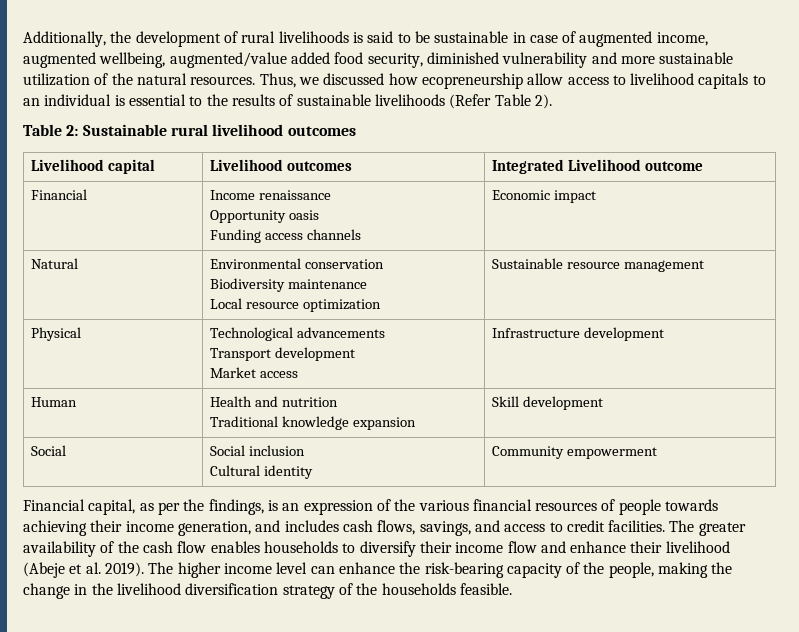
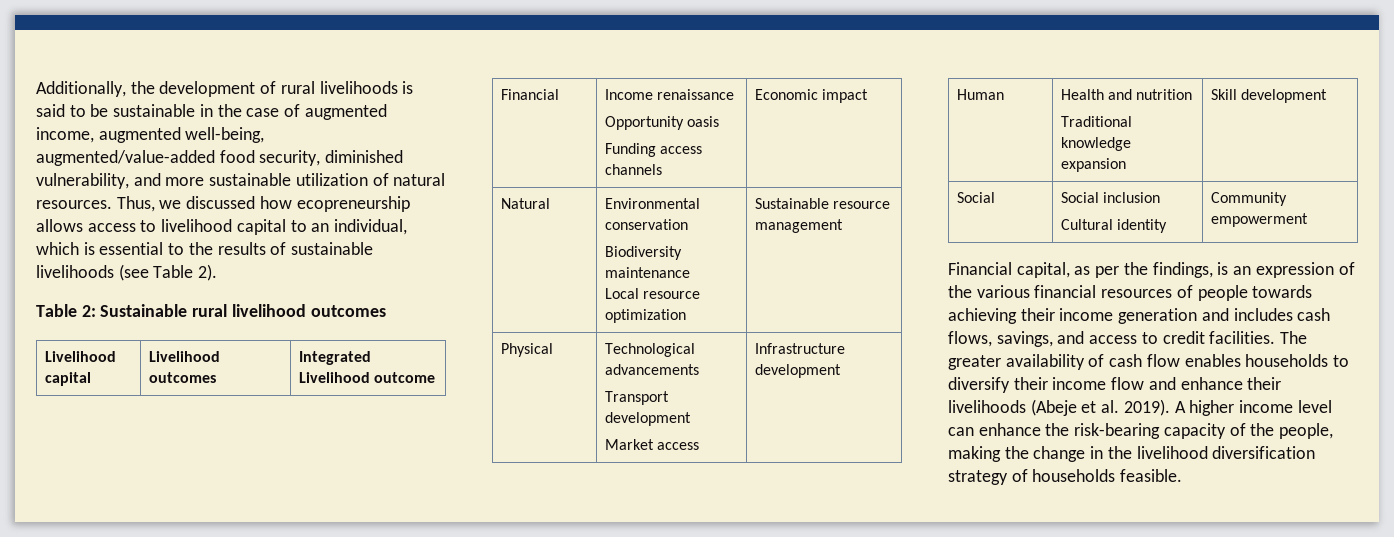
- Additionally, the development of rural livelihoods is said to be sustainable in case of augmented income, augmented wellbeing, augmented/value added food security, diminished vulnerability and more sustainable utilization of the natural resources.
+ Additionally, the development of rural livelihoods is said to be sustainable in the case of augmented income, augmented well-being, augmented/value-added food security, diminished vulnerability, and more sustainable utilization of natural resources.
- Thus, we discussed how ecopreneurship allow access to livelihood capitals to an individual is essential to the results of sustainable livelihoods (Refer Table 2).
+ Thus, we discussed how ecopreneurship allows access to livelihood capital to an individual, which is essential to the results of sustainable livelihoods (see Table 2).
- Financial capital, as per the findings, is an expression of the various financial resources of people towards achieving their income generation, and includes cash flows, savings, and access to credit facilities.
+ Financial capital, as per the findings, is an expression of the various financial resources of people towards achieving their income generation and includes cash flows, savings, and access to credit facilities.
- The greater availability of the cash flow enables households to diversify their income flow and enhance their livelihood (Abeje et al. 2019).
+ The greater availability of cash flow enables households to diversify their income flow and enhance their livelihoods (Abeje et al. 2019).
- The higher income level can enhance the risk-bearing capacity of the people, making the change in the livelihood diversification strategy of the households feasible.
+ A higher income level can enhance the risk-bearing capacity of the people, making the change in the livelihood diversification strategy of households feasible.

